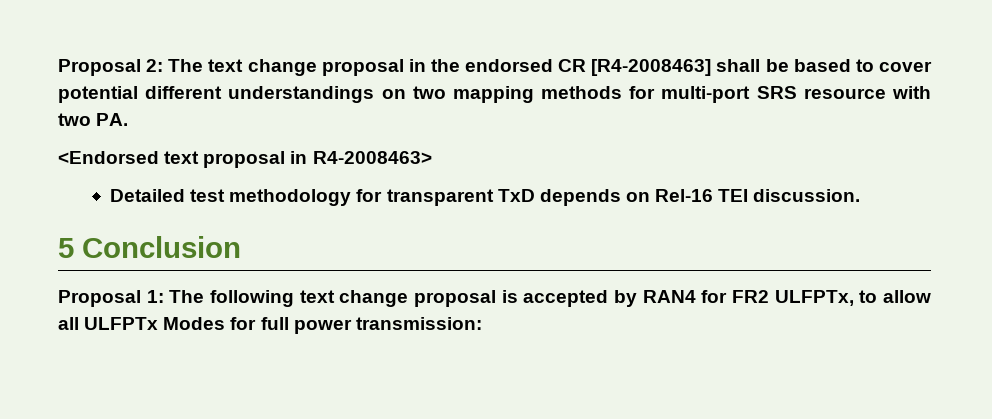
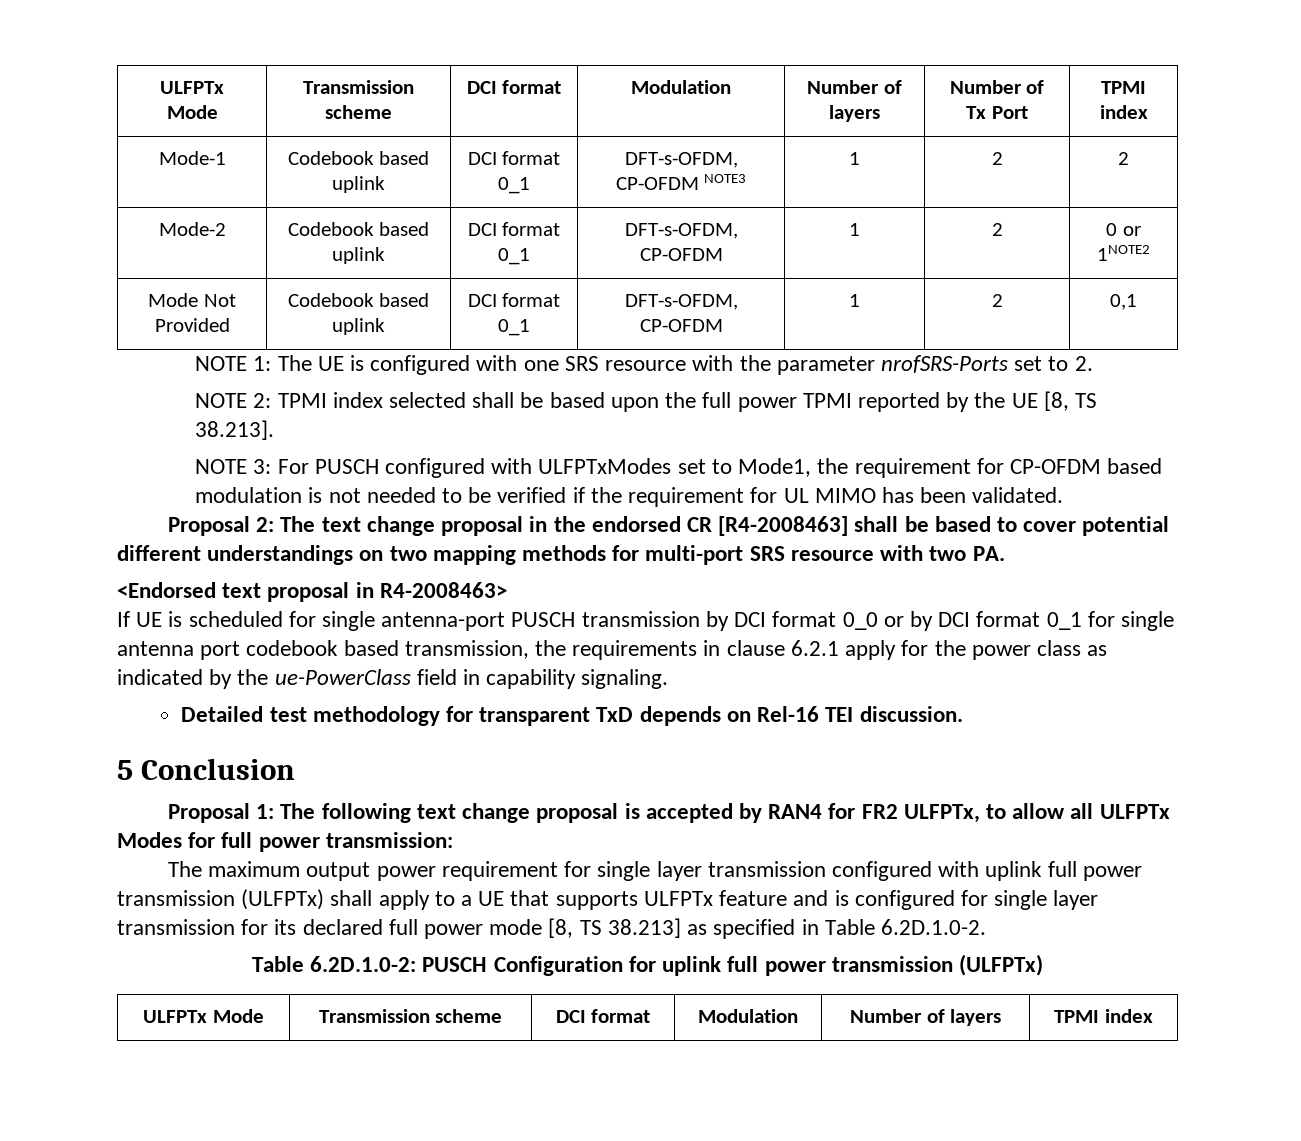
+ ULFPTx Mode | Transmission scheme | DCI format | Modulation | Number of layers | Number of Tx Port | TPMI index
+ Mode-1 | Codebook based uplink | DCI format 0_1 | DFT-s-OFDM, CP-OFDM NOTE3 | 1 | 2 | 2
+ Mode-2 | Codebook based uplink | DCI format 0_1 | DFT-s-OFDM, CP-OFDM | 1 | 2 | 0 or 1NOTE2
+ Mode Not Provided | Codebook based uplink | DCI format 0_1 | DFT-s-OFDM, CP-OFDM | 1 | 2 | 0,1
+ NOTE 1: The UE is configured with one SRS resource with the parameter nrofSRS-Ports set to 2.
+ NOTE 2: TPMI index selected shall be based upon the full power TPMI reported by the UE [8, TS 38.213].
+ NOTE 3: For PUSCH configured with ULFPTxModes set to Mode1, the requirement for CP-OFDM based modulation is not needed to be verified if the requirement for UL MIMO has been validated.
+ If UE is scheduled for single antenna-port PUSCH transmission by DCI format 0_0 or by DCI format 0_1 for single antenna port codebook based transmission, the requirements in clause 6.2.1 apply for the power class as indicated by the ue-PowerClass field in capability signaling.
+ The maximum output power requirement for single layer transmission configured with uplink full power transmission (ULFPTx) shall apply to a UE that supports ULFPTx feature and is configured for single layer transmission for its declared full power mode [8, TS 38.213] as specified in Table 6.2D.1.0-2.
+ Table 6.2D.1.0-2: PUSCH Configuration for uplink full power transmission (ULFPTx)
+ ULFPTx Mode | Transmission scheme | DCI format | Modulation | Number of layers | TPMI index

